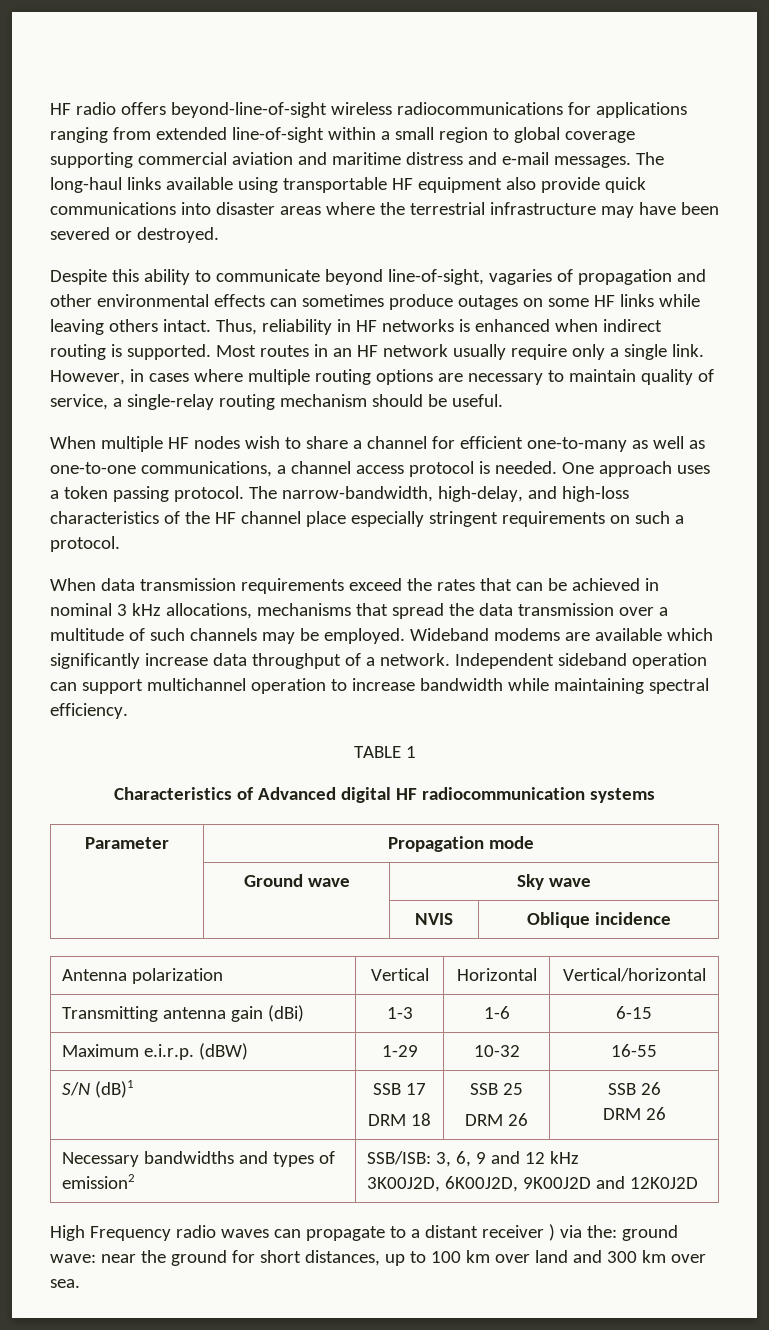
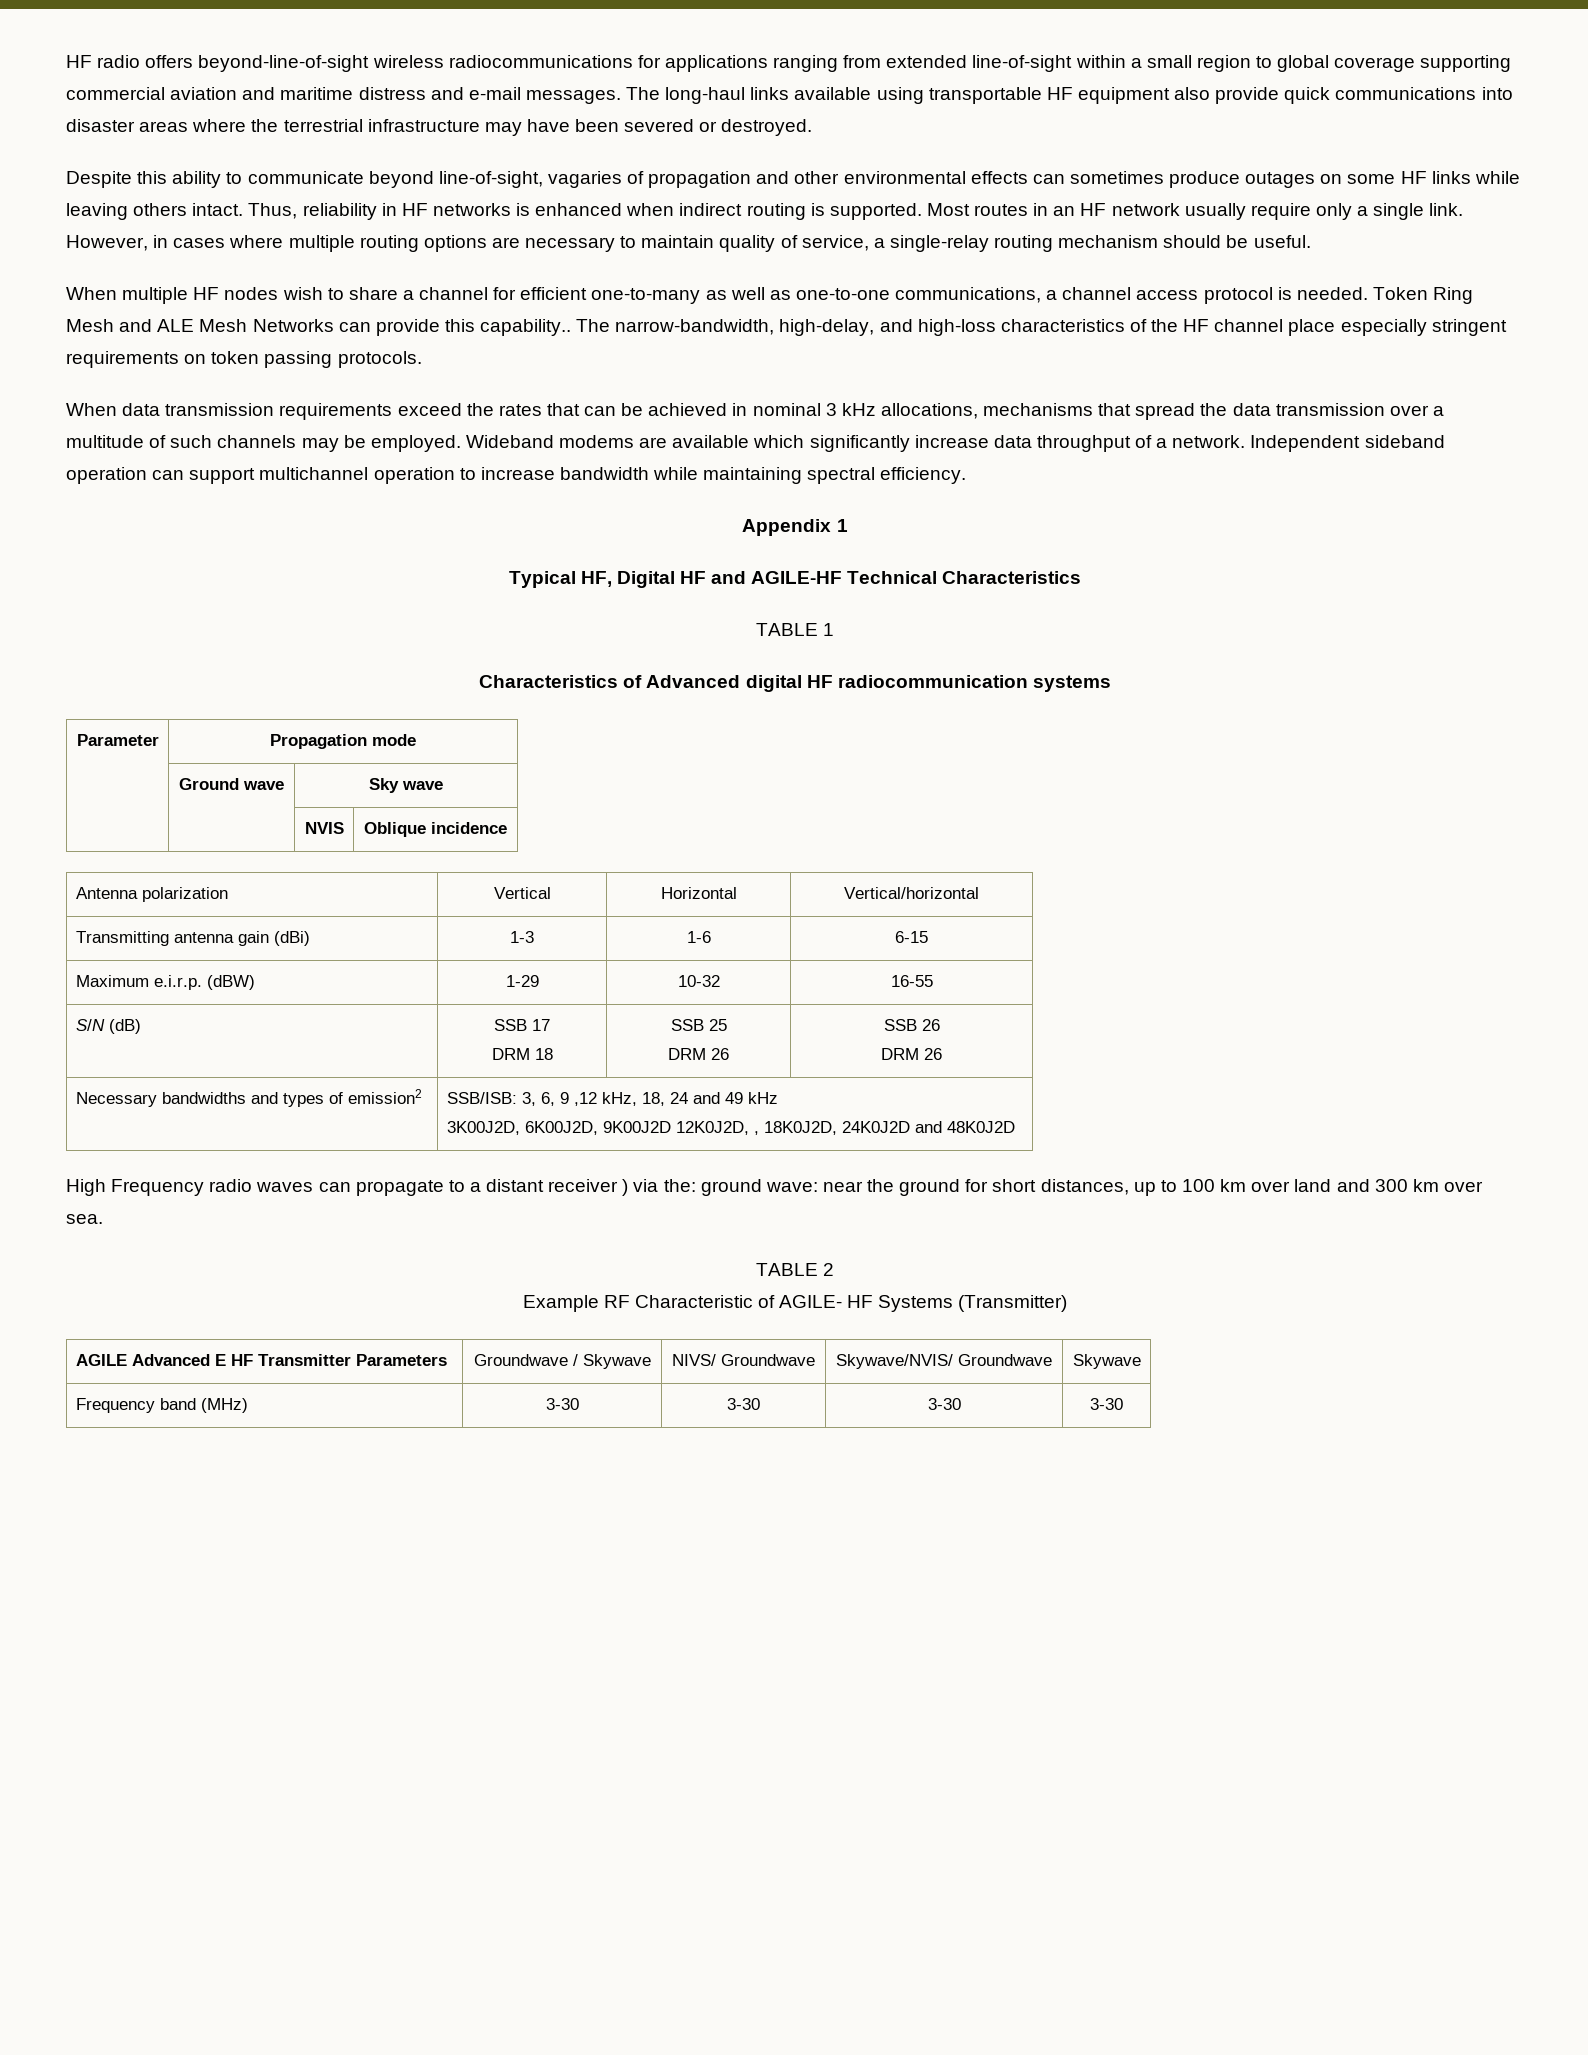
- One approach uses a token passing protocol.
+ Token Ring Mesh and ALE Mesh Networks can provide this capability..
- The narrow-bandwidth, high-delay, and high-loss characteristics of the HF channel place especially stringent requirements on such a protocol.
+ The narrow-bandwidth, high-delay, and high-loss characteristics of the HF channel place especially stringent requirements on token passing protocols.
+ Appendix 1
+ Typical HF, Digital HF and AGILE-HF Technical Characteristics
- S/N (dB)1 | SSB 17
+ S/N (dB) | SSB 17
- Necessary bandwidths and types of emission2 | SSB/ISB: 3, 6, 9 and 12 kHz
- 3K00J2D, 6K00J2D, 9K00J2D and 12K0J2D
+ Necessary bandwidths and types of emission2 | SSB/ISB: 3, 6, 9 ,12 kHz, 18, 24 and 49 kHz
+ 3K00J2D, 6K00J2D, 9K00J2D 12K0J2D, , 18K0J2D, 24K0J2D and 48K0J2D
+ TABLE 2
+ Example RF Characteristic of AGILE- HF Systems (Transmitter)
+ AGILE Advanced E HF Transmitter Parameters | Groundwave / Skywave | NIVS/ Groundwave | Skywave/NVIS/ Groundwave | Skywave
+ Frequency band (MHz) | 3-30 | 3-30 | 3-30 | 3-30

